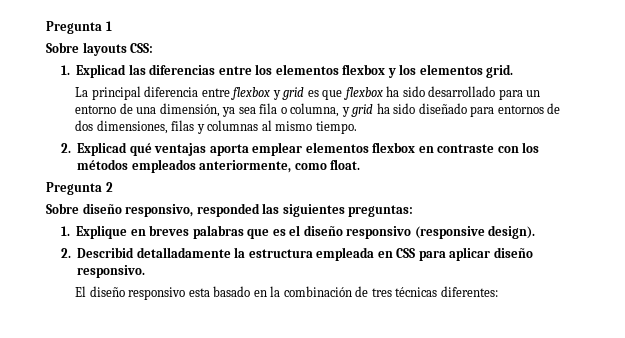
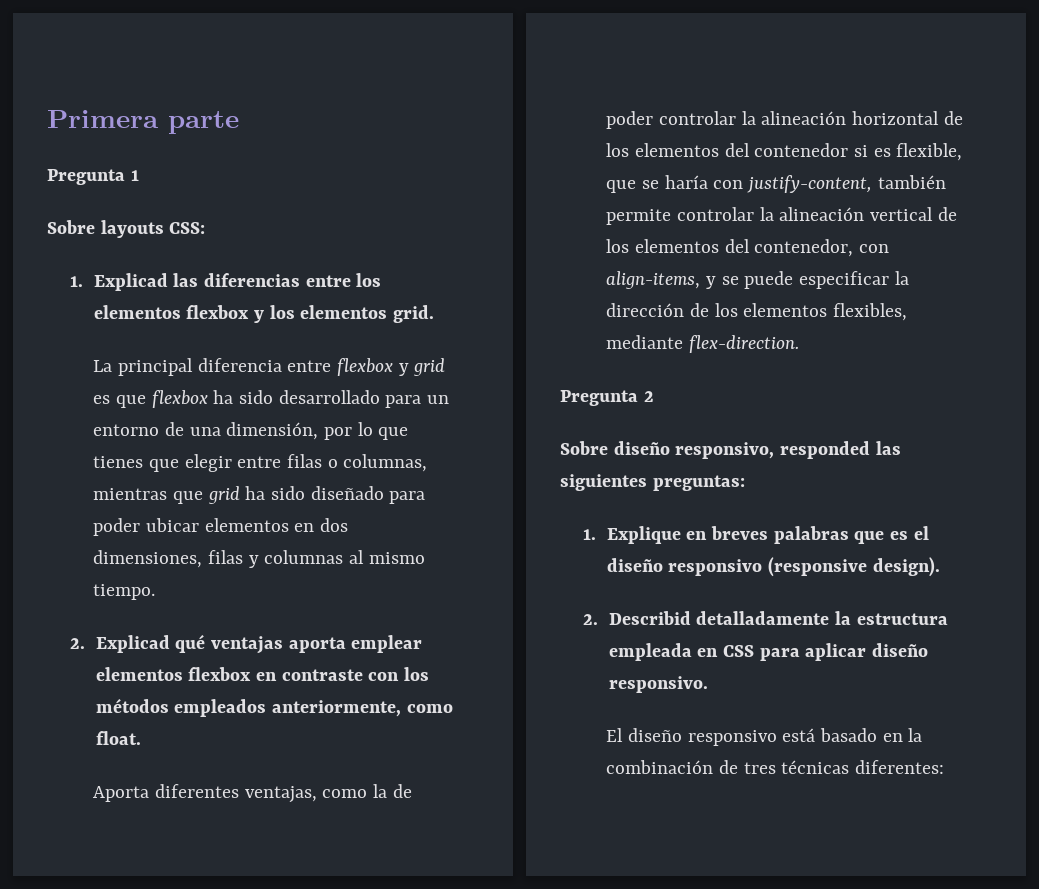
+ Primera parte
- La principal diferencia entre flexbox y grid es que flexbox ha sido desarrollado para un entorno de una dimensión, ya sea fila o columna, y grid ha sido diseñado para entornos de dos dimensiones, filas y columnas al mismo tiempo.
+ La principal diferencia entre flexbox y grid es que flexbox ha sido desarrollado para un entorno de una dimensión, por lo que tienes que elegir entre filas o columnas, mientras que grid ha sido diseñado para poder ubicar elementos en dos dimensiones, filas y columnas al mismo tiempo.
+ Aporta diferentes ventajas, como la de poder controlar la alineación horizontal de los elementos del contenedor si es flexible, que se haría con justify-content, también permite controlar la alineación vertical de los elementos del contenedor, con align-items, y se puede especificar la dirección de los elementos flexibles, mediante flex-direction.
- El diseño responsivo esta basado en la combinación de tres técnicas diferentes:
+ El diseño responsivo está basado en la combinación de tres técnicas diferentes:

